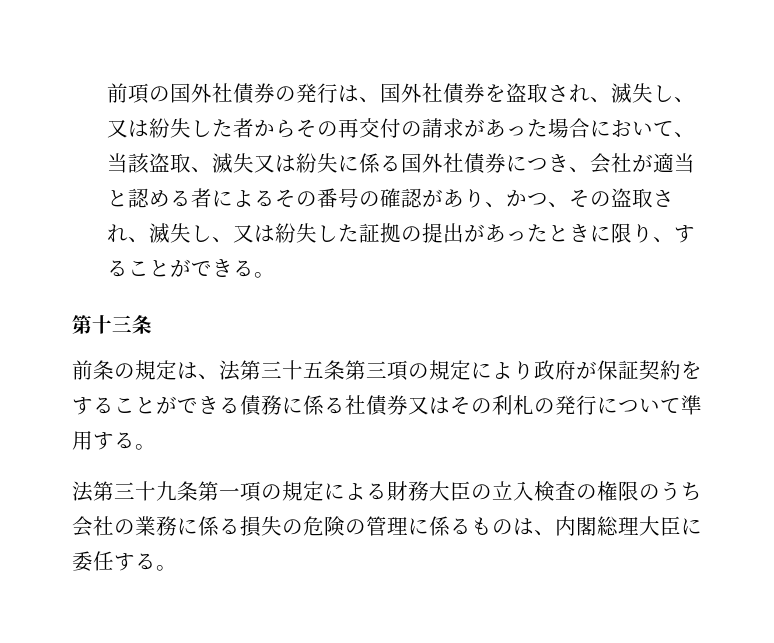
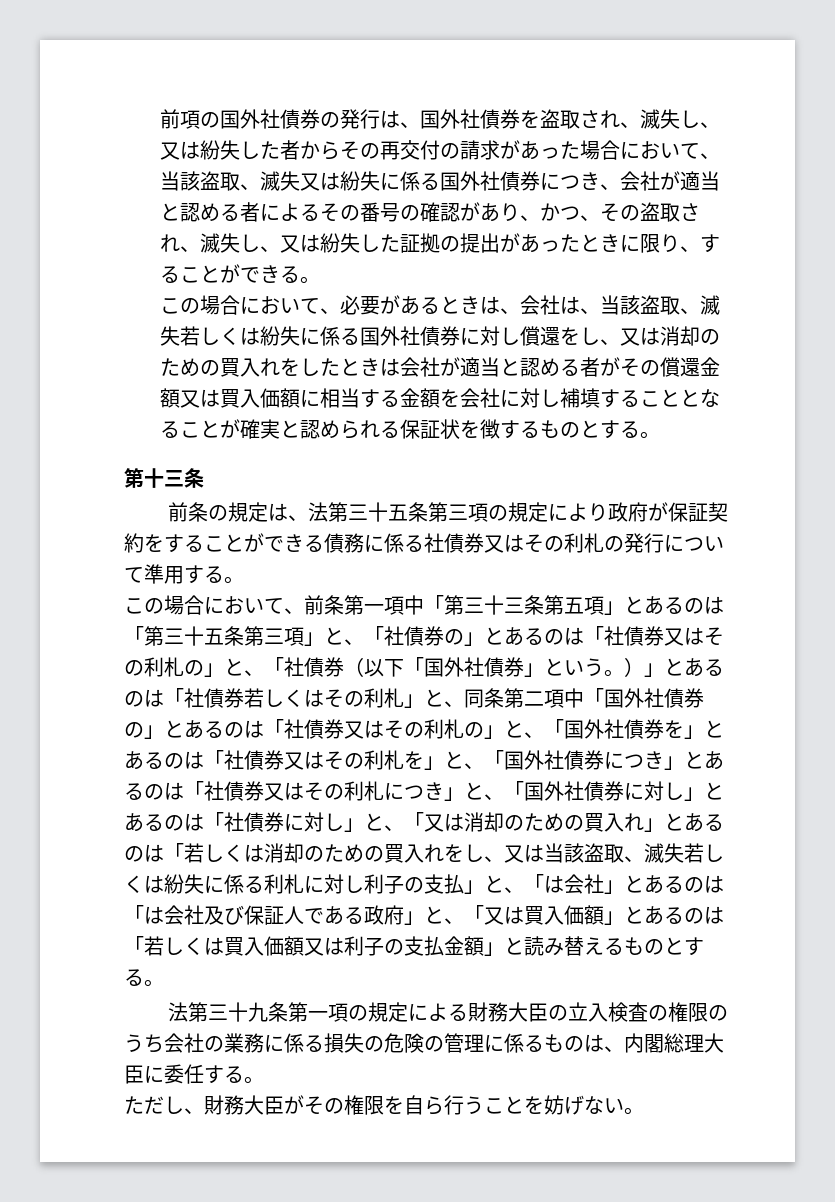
+ この場合において、必要があるときは、会社は、当該盗取、滅失若しくは紛失に係る国外社債券に対し償還をし、又は消却のための買入れをしたときは会社が適当と認める者がその償還金額又は買入価額に相当する金額を会社に対し補填することとなることが確実と認められる保証状を徴するものとする。
+ この場合において、前条第一項中「第三十三条第五項」とあるのは「第三十五条第三項」と、「社債券の」とあるのは「社債券又はその利札の」と、「社債券（以下「国外社債券」という。）」とあるのは「社債券若しくはその利札」と、同条第二項中「国外社債券の」とあるのは「社債券又はその利札の」と、「国外社債券を」とあるのは「社債券又はその利札を」と、「国外社債券につき」とあるのは「社債券又はその利札につき」と、「国外社債券に対し」とあるのは「社債券に対し」と、「又は消却のための買入れ」とあるのは「若しくは消却のための買入れをし、又は当該盗取、滅失若しくは紛失に係る利札に対し利子の支払」と、「は会社」とあるのは「は会社及び保証人である政府」と、「又は買入価額」とあるのは「若しくは買入価額又は利子の支払金額」と読み替えるものとする。
+ ただし、財務大臣がその権限を自ら行うことを妨げない。

